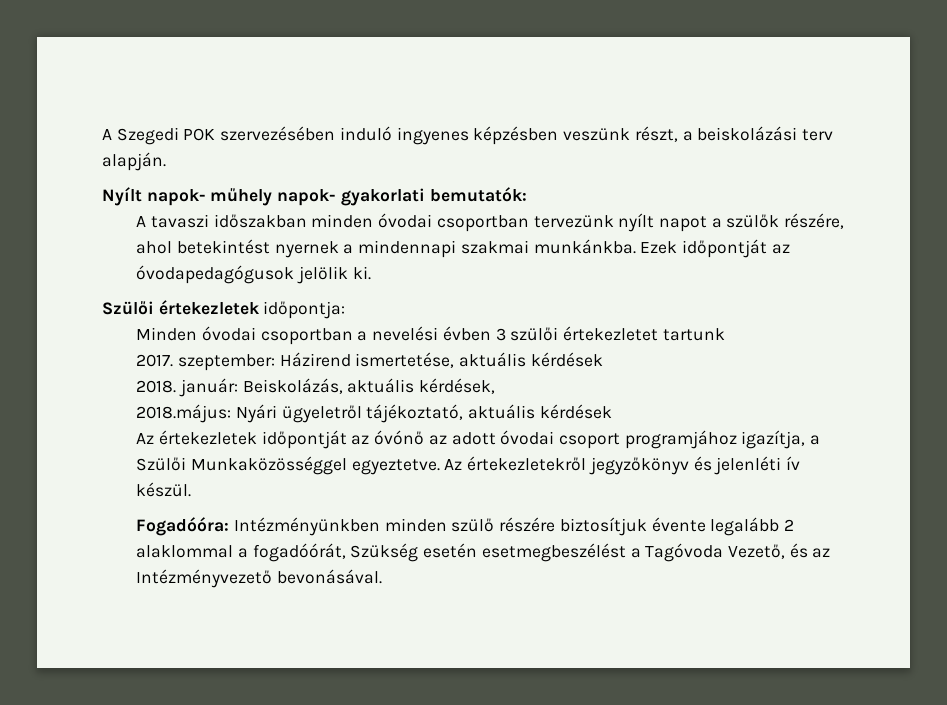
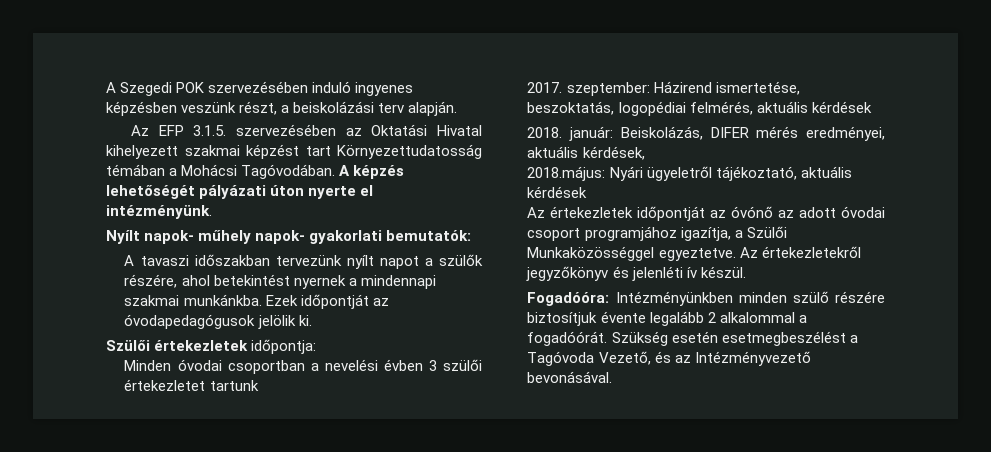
+ Az EFP 3.1.5. szervezésében az Oktatási Hivatal kihelyezett szakmai képzést tart Környezettudatosság témában a Mohácsi Tagóvodában. A képzés lehetőségét pályázati úton nyerte el intézményünk.
- A tavaszi időszakban minden óvodai csoportban tervezünk nyílt napot a szülők részére, ahol betekintést nyernek a mindennapi szakmai munkánkba.
+ A tavaszi időszakban tervezünk nyílt napot a szülők részére, ahol betekintést nyernek a mindennapi szakmai munkánkba.
- 2017. szeptember: Házirend ismertetése, aktuális kérdések
+ 2017. szeptember: Házirend ismertetése, beszoktatás, logopédiai felmérés, aktuális kérdések
- 2018. január: Beiskolázás, aktuális kérdések,
+ 2018. január: Beiskolázás, DIFER mérés eredményei, aktuális kérdések,
- Fogadóóra: Intézményünkben minden szülő részére biztosítjuk évente legalább 2 alaklommal a fogadóórát, Szükség esetén esetmegbeszélést a Tagóvoda Vezető, és az Intézményvezető bevonásával.
+ Fogadóóra: Intézményünkben minden szülő részére biztosítjuk évente legalább 2 alkalommal a fogadóórát. Szükség esetén esetmegbeszélést a Tagóvoda Vezető, és az Intézményvezető bevonásával.

